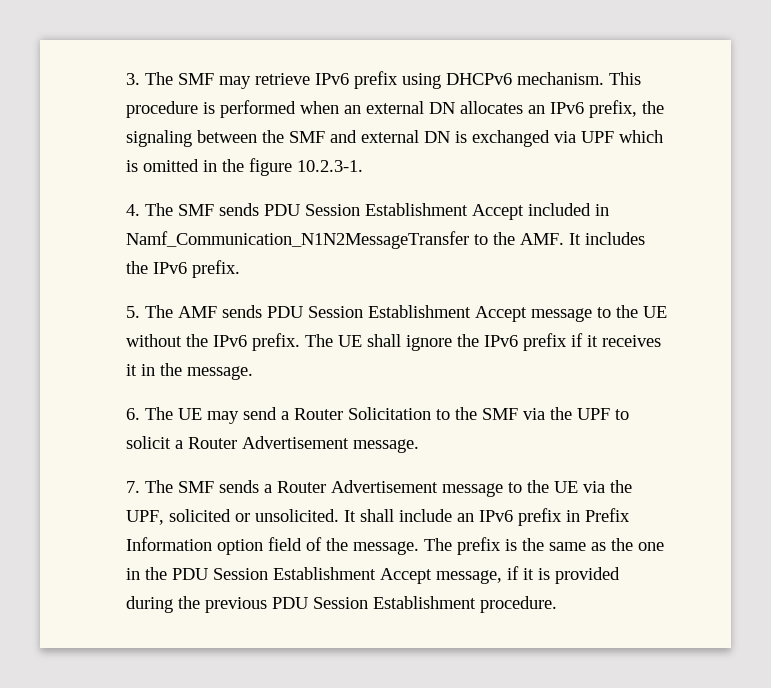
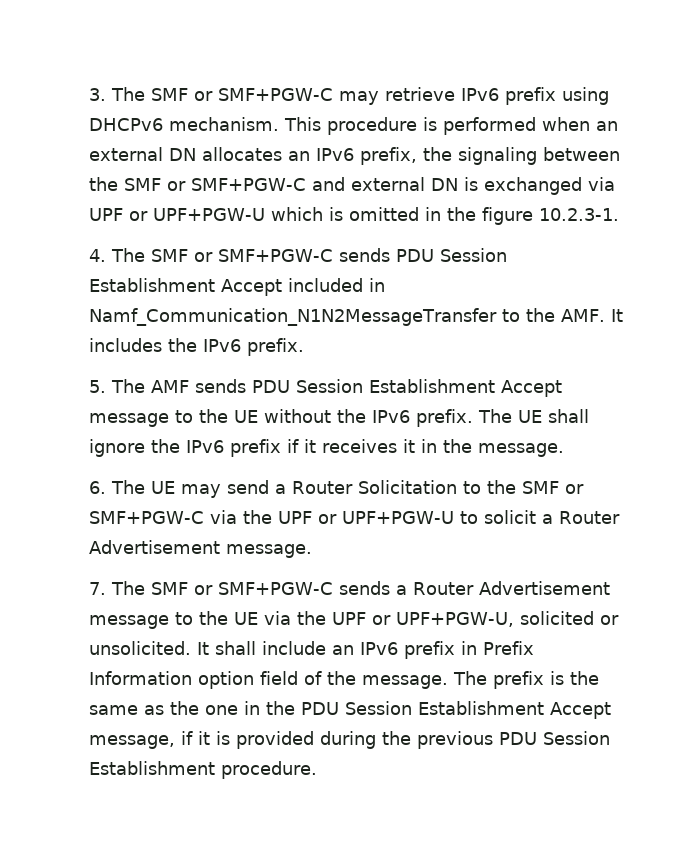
- 3. The SMF may retrieve IPv6 prefix using DHCPv6 mechanism.
+ 3. The SMF or SMF+PGW-C may retrieve IPv6 prefix using DHCPv6 mechanism.
- This procedure is performed when an external DN allocates an IPv6 prefix, the signaling between the SMF and external DN is exchanged via UPF which is omitted in the figure 10.2.3-1.
+ This procedure is performed when an external DN allocates an IPv6 prefix, the signaling between the SMF or SMF+PGW-C and external DN is exchanged via UPF or UPF+PGW-U which is omitted in the figure 10.2.3-1.
- 4. The SMF sends PDU Session Establishment Accept included in Namf_Communication_N1N2MessageTransfer to the AMF. It includes the IPv6 prefix.
+ 4. The SMF or SMF+PGW-C sends PDU Session Establishment Accept included in Namf_Communication_N1N2MessageTransfer to the AMF. It includes the IPv6 prefix.
- 6. The UE may send a Router Solicitation to the SMF via the UPF to solicit a Router Advertisement message.
+ 6. The UE may send a Router Solicitation to the SMF or SMF+PGW-C via the UPF or UPF+PGW-U to solicit a Router Advertisement message.
- 7. The SMF sends a Router Advertisement message to the UE via the UPF, solicited or unsolicited.
+ 7. The SMF or SMF+PGW-C sends a Router Advertisement message to the UE via the UPF or UPF+PGW-U, solicited or unsolicited.

